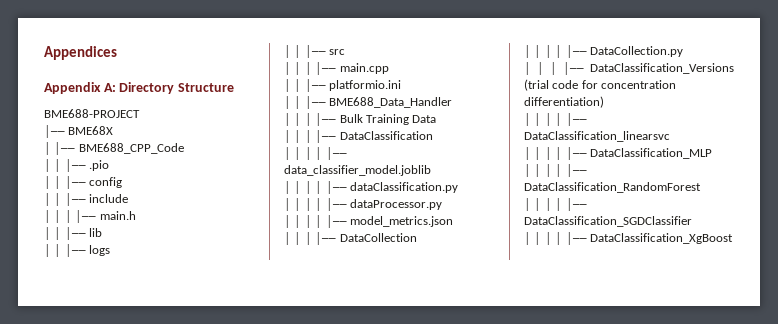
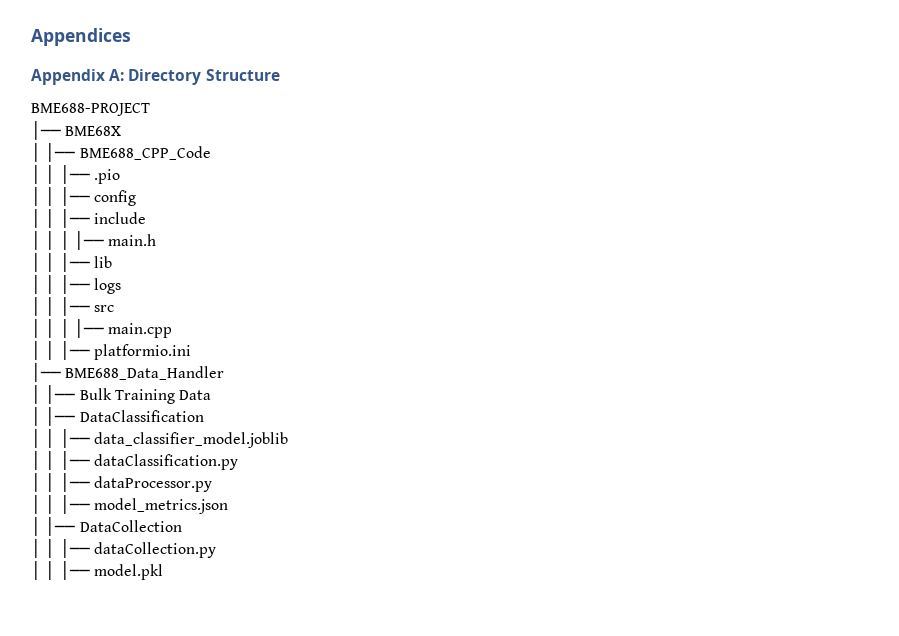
- │ │ │── BME688_Data_Handler
+ │── BME688_Data_Handler
- │ │ │ │── Bulk Training Data
+ │ │── Bulk Training Data
- │ │ │ │── DataClassification
+ │ │── DataClassification
- │ │ │ │ │── data_classifier_model.joblib
+ │ │ │── data_classifier_model.joblib
- │ │ │ │ │── dataClassification.py
+ │ │ │── dataClassification.py
- │ │ │ │ │── dataProcessor.py
+ │ │ │── dataProcessor.py
- │ │ │ │ │── model_metrics.json
+ │ │ │── model_metrics.json
- │ │ │ │── DataCollection
+ │ │── DataCollection
- │ │ │ │ │── DataCollection.py
- │ │ │ │── DataClassification_Versions (trial code for concentration differentiation)
- │ │ │ │ │── DataClassification_linearsvc
- │ │ │ │ │── DataClassification_MLP
- │ │ │ │ │── DataClassification_RandomForest
- │ │ │ │ │── DataClassification_SGDClassifier
- │ │ │ │ │── DataClassification_XgBoost
+ │ │ │── dataCollection.py
+ │ │ │── model.pkl

